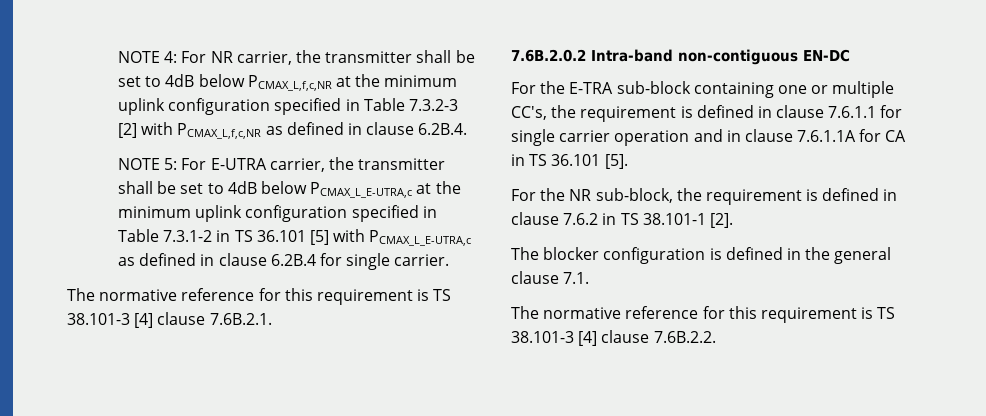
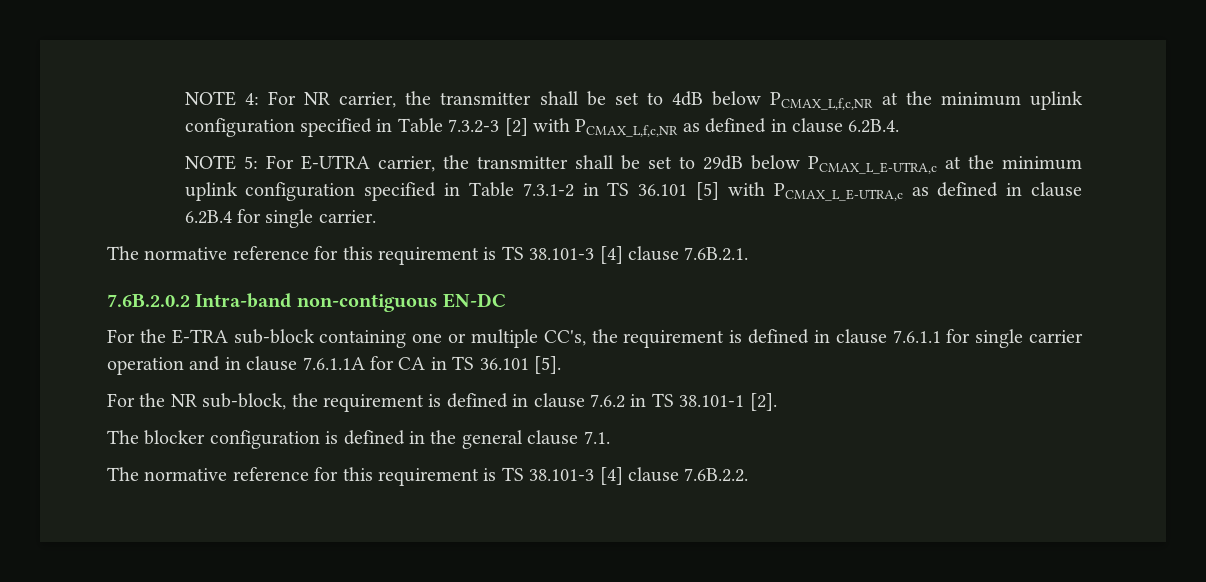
- NOTE 5: For E-UTRA carrier, the transmitter shall be set to 4dB below PCMAX_L_E-UTRA,c at the minimum uplink configuration specified in Table 7.3.1-2 in TS 36.101 [5] with PCMAX_L_E-UTRA,c as defined in clause 6.2B.4 for single carrier.
+ NOTE 5: For E-UTRA carrier, the transmitter shall be set to 29dB below PCMAX_L_E-UTRA,c at the minimum uplink configuration specified in Table 7.3.1-2 in TS 36.101 [5] with PCMAX_L_E-UTRA,c as defined in clause 6.2B.4 for single carrier.

